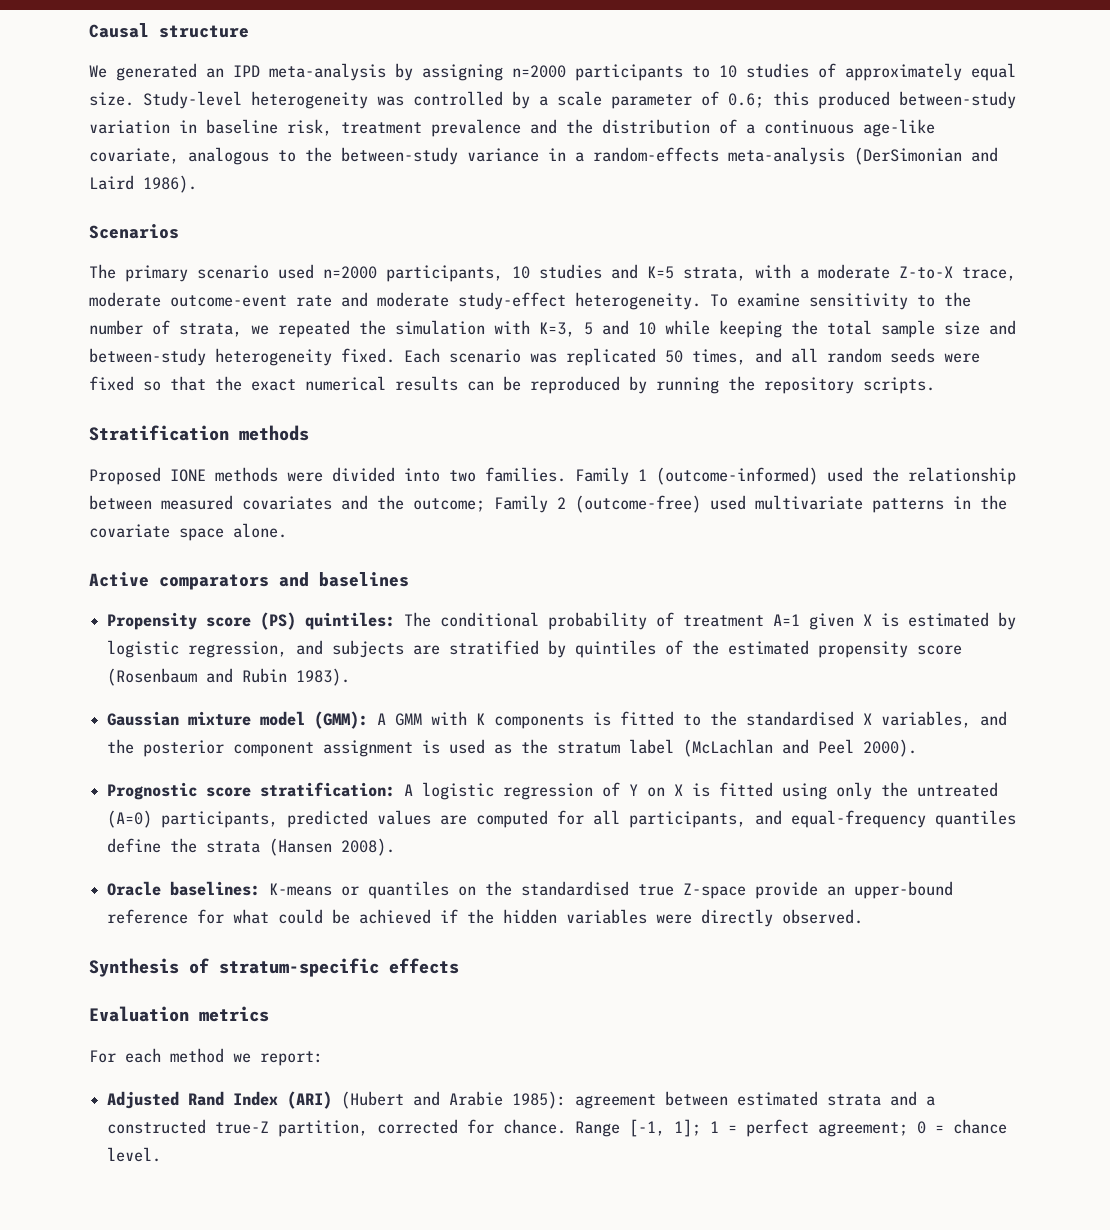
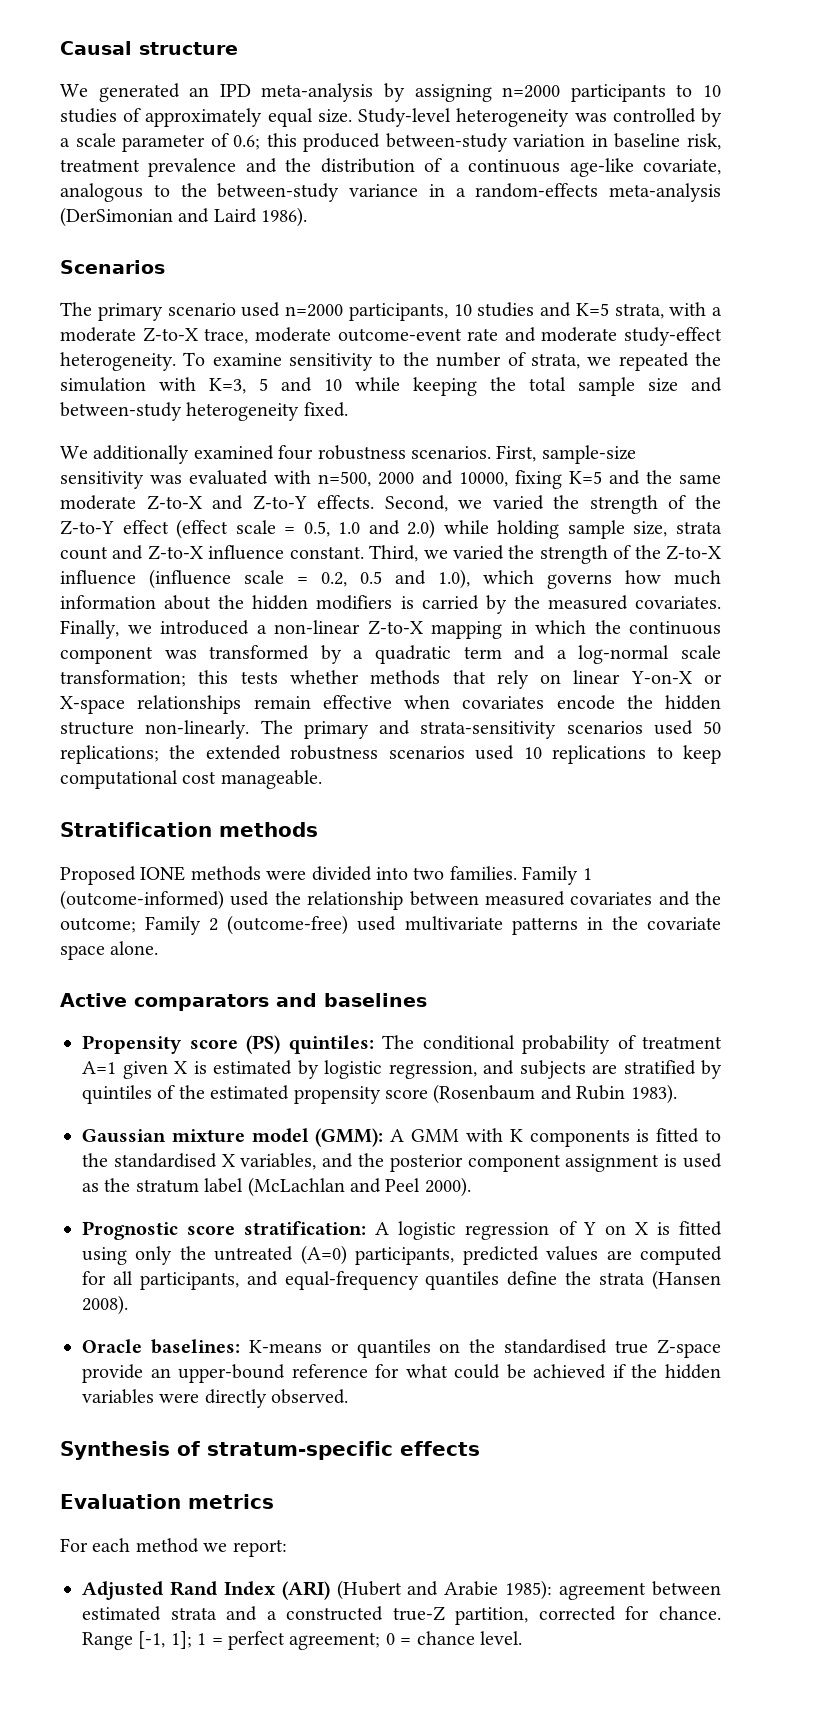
- To examine sensitivity to the number of strata, we repeated the simulation with K=3, 5 and 10 while keeping the total sample size and between-study heterogeneity fixed. Each scenario was replicated 50 times, and all random seeds were fixed so that the exact numerical results can be reproduced by running the repository scripts.
+ To examine sensitivity to the number of strata, we repeated the simulation with K=3, 5 and 10 while keeping the total sample size and between-study heterogeneity fixed.
+ We additionally examined four robustness scenarios. First, sample-size sensitivity was evaluated with n=500, 2000 and 10000, fixing K=5 and the same moderate Z-to-X and Z-to-Y effects. Second, we varied the strength of the Z-to-Y effect (effect scale = 0.5, 1.0 and 2.0) while holding sample size, strata count and Z-to-X influence constant. Third, we varied the strength of the Z-to-X influence (influence scale = 0.2, 0.5 and 1.0), which governs how much information about the hidden modifiers is carried by the measured covariates. Finally, we introduced a non-linear Z-to-X mapping in which the continuous component was transformed by a quadratic term and a log-normal scale transformation; this tests whether methods that rely on linear Y-on-X or X-space relationships remain effective when covariates encode the hidden structure non-linearly. The primary and strata-sensitivity scenarios used 50 replications; the extended robustness scenarios used 10 replications to keep computational cost manageable.

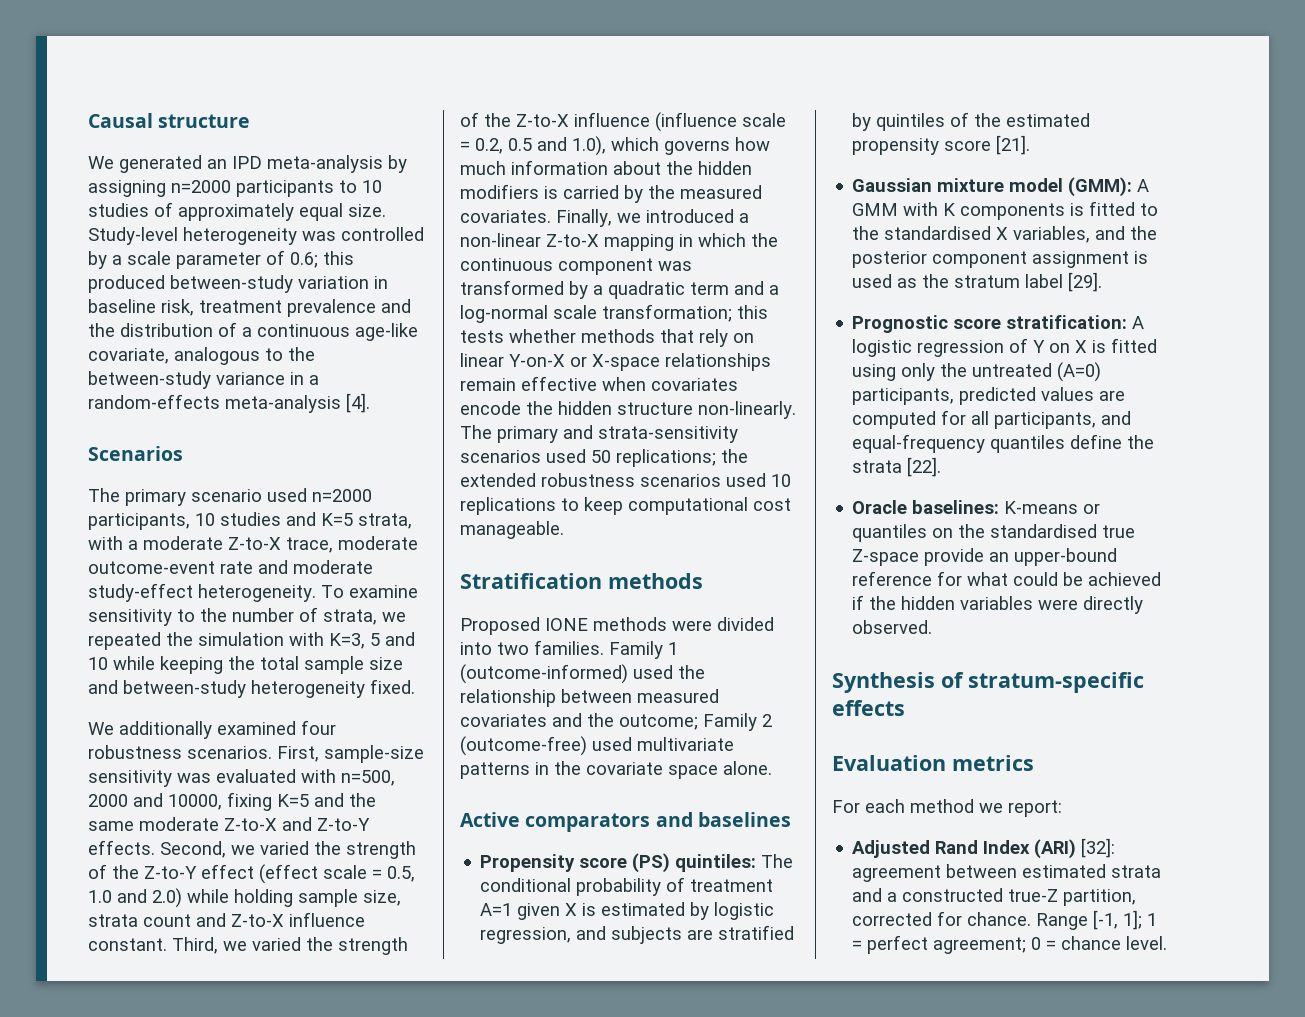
- Study-level heterogeneity was controlled by a scale parameter of 0.6; this produced between-study variation in baseline risk, treatment prevalence and the distribution of a continuous age-like covariate, analogous to the between-study variance in a random-effects meta-analysis (DerSimonian and Laird 1986).
+ Study-level heterogeneity was controlled by a scale parameter of 0.6; this produced between-study variation in baseline risk, treatment prevalence and the distribution of a continuous age-like covariate, analogous to the between-study variance in a random-effects meta-analysis [4].
- Propensity score (PS) quintiles: The conditional probability of treatment A=1 given X is estimated by logistic regression, and subjects are stratified by quintiles of the estimated propensity score (Rosenbaum and Rubin 1983).
+ Propensity score (PS) quintiles: The conditional probability of treatment A=1 given X is estimated by logistic regression, and subjects are stratified by quintiles of the estimated propensity score [21].
- Gaussian mixture model (GMM): A GMM with K components is fitted to the standardised X variables, and the posterior component assignment is used as the stratum label (McLachlan and Peel 2000).
+ Gaussian mixture model (GMM): A GMM with K components is fitted to the standardised X variables, and the posterior component assignment is used as the stratum label [29].
- Prognostic score stratification: A logistic regression of Y on X is fitted using only the untreated (A=0) participants, predicted values are computed for all participants, and equal-frequency quantiles define the strata (Hansen 2008).
+ Prognostic score stratification: A logistic regression of Y on X is fitted using only the untreated (A=0) participants, predicted values are computed for all participants, and equal-frequency quantiles define the strata [22].
- Adjusted Rand Index (ARI) (Hubert and Arabie 1985): agreement between estimated strata and a constructed true-Z partition, corrected for chance.
+ Adjusted Rand Index (ARI) [32]: agreement between estimated strata and a constructed true-Z partition, corrected for chance.

